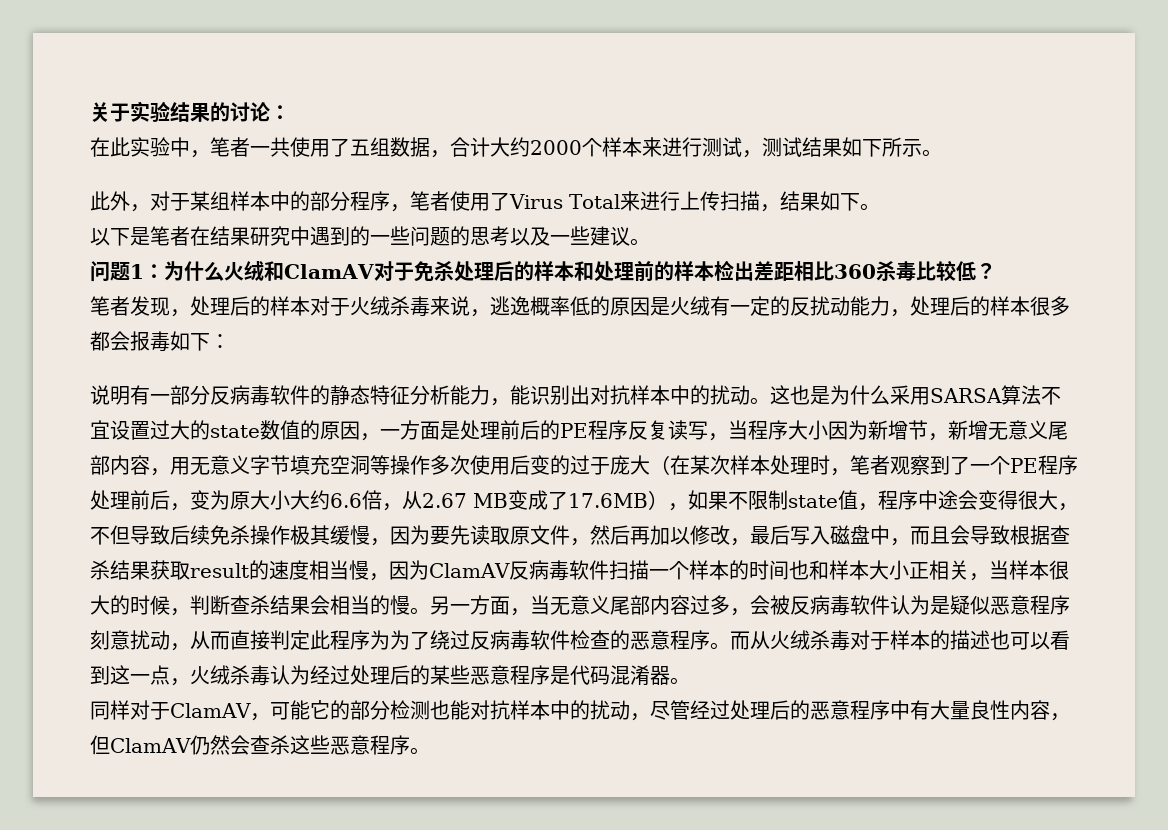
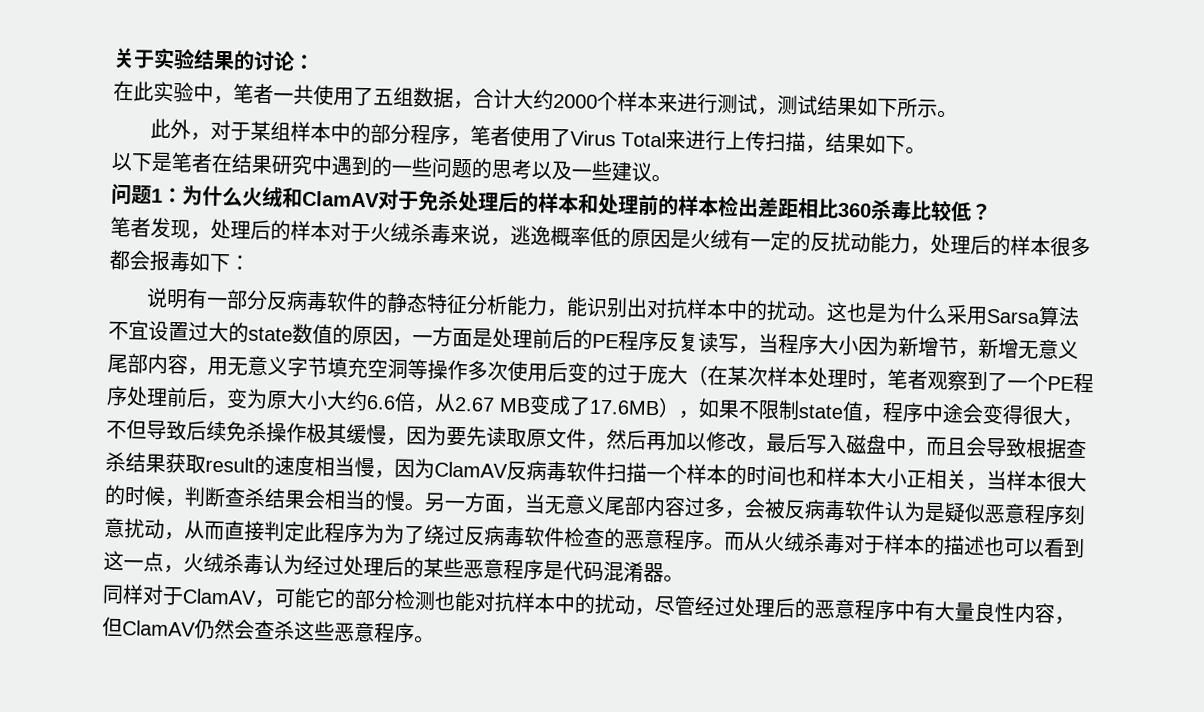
- 这也是为什么采用SARSA算法不宜设置过大的state数值的原因，一方面是处理前后的PE程序反复读写，当程序大小因为新增节，新增无意义尾部内容，用无意义字节填充空洞等操作多次使用后变的过于庞大（在某次样本处理时，笔者观察到了一个PE程序处理前后，变为原大小大约6.6倍，从2.67 MB变成了17.6MB），如果不限制state值，程序中途会变得很大，不但导致后续免杀操作极其缓慢，因为要先读取原文件，然后再加以修改，最后写入磁盘中，而且会导致根据查杀结果获取result的速度相当慢，因为ClamAV反病毒软件扫描一个样本的时间也和样本大小正相关，当样本很大的时候，判断查杀结果会相当的慢。
+ 这也是为什么采用Sarsa算法不宜设置过大的state数值的原因，一方面是处理前后的PE程序反复读写，当程序大小因为新增节，新增无意义尾部内容，用无意义字节填充空洞等操作多次使用后变的过于庞大（在某次样本处理时，笔者观察到了一个PE程序处理前后，变为原大小大约6.6倍，从2.67 MB变成了17.6MB），如果不限制state值，程序中途会变得很大，不但导致后续免杀操作极其缓慢，因为要先读取原文件，然后再加以修改，最后写入磁盘中，而且会导致根据查杀结果获取result的速度相当慢，因为ClamAV反病毒软件扫描一个样本的时间也和样本大小正相关，当样本很大的时候，判断查杀结果会相当的慢。

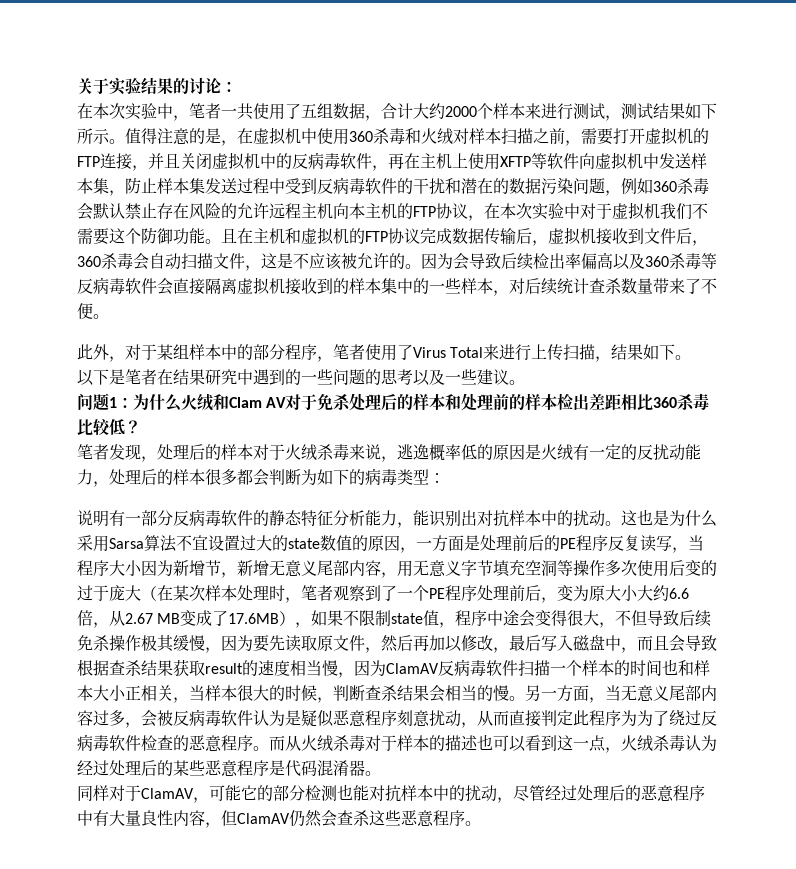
- 在此实验中，笔者一共使用了五组数据，合计大约2000个样本来进行测试，测试结果如下所示。
+ 在本次实验中，笔者一共使用了五组数据，合计大约2000个样本来进行测试，测试结果如下所示。值得注意的是，在虚拟机中使用360杀毒和火绒对样本扫描之前，需要打开虚拟机的FTP连接，并且关闭虚拟机中的反病毒软件，再在主机上使用XFTP等软件向虚拟机中发送样本集，防止样本集发送过程中受到反病毒软件的干扰和潜在的数据污染问题，例如360杀毒会默认禁止存在风险的允许远程主机向本主机的FTP协议，在本次实验中对于虚拟机我们不需要这个防御功能。且在主机和虚拟机的FTP协议完成数据传输后，虚拟机接收到文件后，360杀毒会自动扫描文件，这是不应该被允许的。因为会导致后续检出率偏高以及360杀毒等反病毒软件会直接隔离虚拟机接收到的样本集中的一些样本，对后续统计查杀数量带来了不便。
- 问题1：为什么火绒和ClamAV对于免杀处理后的样本和处理前的样本检出差距相比360杀毒比较低？
+ 问题1：为什么火绒和Clam AV对于免杀处理后的样本和处理前的样本检出差距相比360杀毒比较低？
- 笔者发现，处理后的样本对于火绒杀毒来说，逃逸概率低的原因是火绒有一定的反扰动能力，处理后的样本很多都会报毒如下：
+ 笔者发现，处理后的样本对于火绒杀毒来说，逃逸概率低的原因是火绒有一定的反扰动能力，处理后的样本很多都会判断为如下的病毒类型：

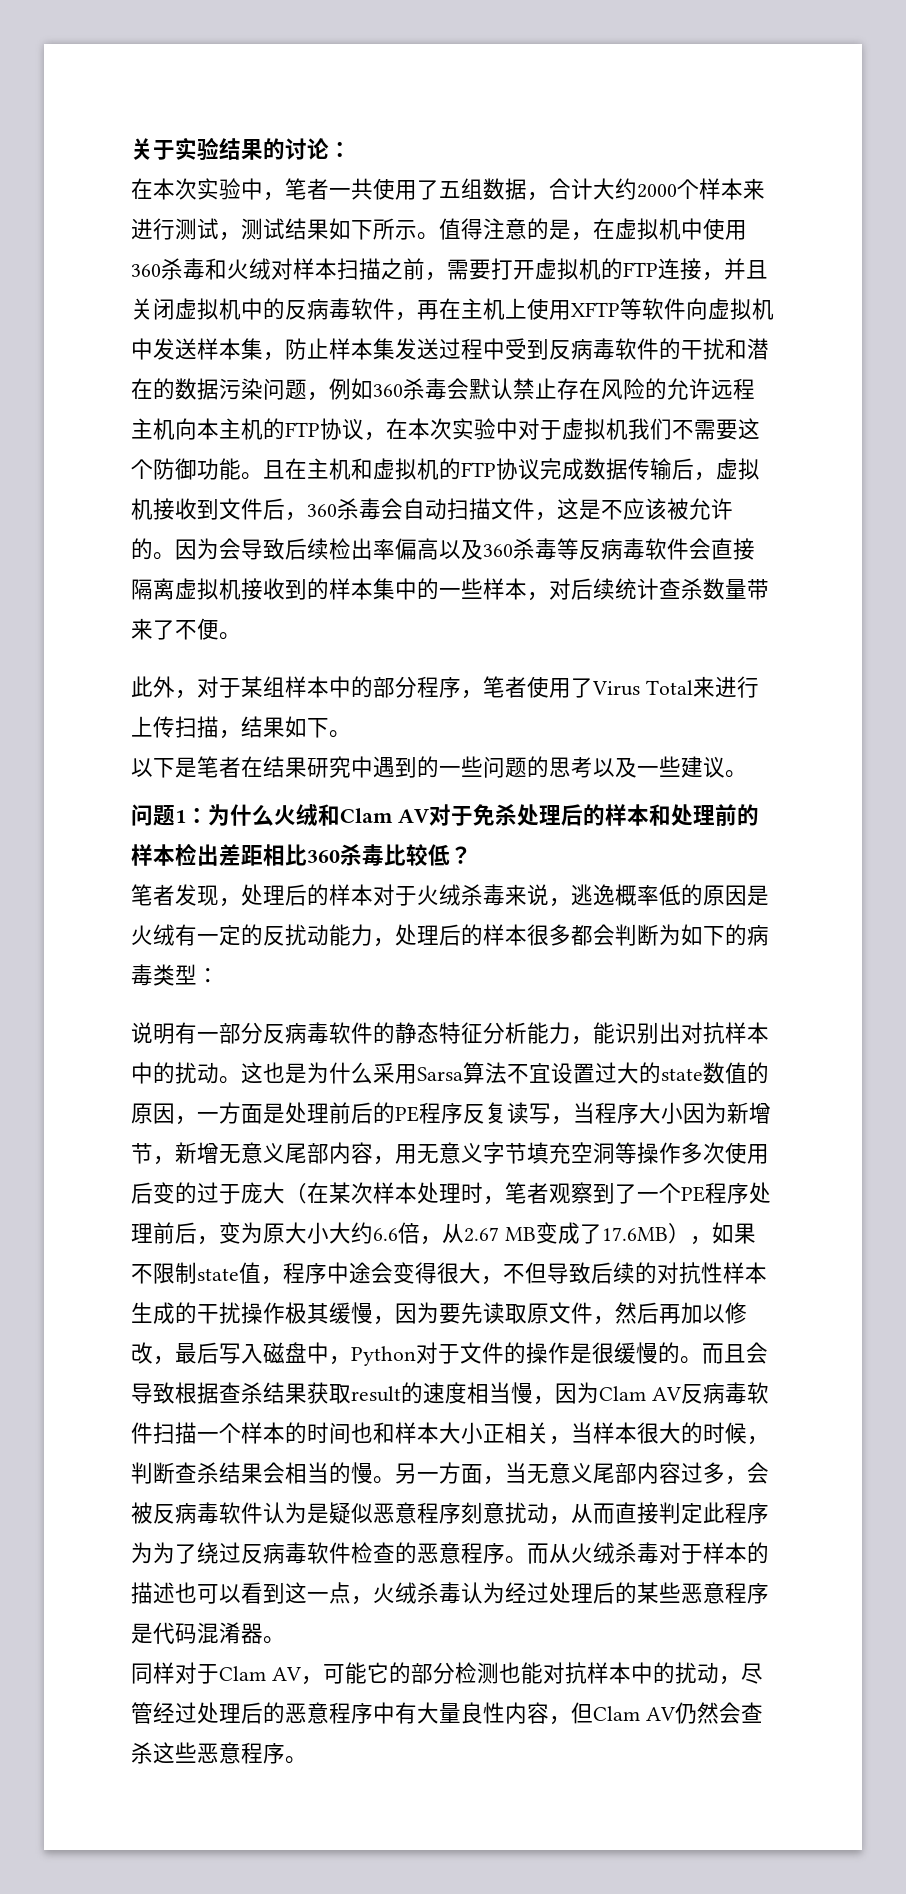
- 这也是为什么采用Sarsa算法不宜设置过大的state数值的原因，一方面是处理前后的PE程序反复读写，当程序大小因为新增节，新增无意义尾部内容，用无意义字节填充空洞等操作多次使用后变的过于庞大（在某次样本处理时，笔者观察到了一个PE程序处理前后，变为原大小大约6.6倍，从2.67 MB变成了17.6MB），如果不限制state值，程序中途会变得很大，不但导致后续免杀操作极其缓慢，因为要先读取原文件，然后再加以修改，最后写入磁盘中，而且会导致根据查杀结果获取result的速度相当慢，因为ClamAV反病毒软件扫描一个样本的时间也和样本大小正相关，当样本很大的时候，判断查杀结果会相当的慢。
+ 这也是为什么采用Sarsa算法不宜设置过大的state数值的原因，一方面是处理前后的PE程序反复读写，当程序大小因为新增节，新增无意义尾部内容，用无意义字节填充空洞等操作多次使用后变的过于庞大（在某次样本处理时，笔者观察到了一个PE程序处理前后，变为原大小大约6.6倍，从2.67 MB变成了17.6MB），如果不限制state值，程序中途会变得很大，不但导致后续的对抗性样本生成的干扰操作极其缓慢，因为要先读取原文件，然后再加以修改，最后写入磁盘中，Python对于文件的操作是很缓慢的。而且会导致根据查杀结果获取result的速度相当慢，因为Clam AV反病毒软件扫描一个样本的时间也和样本大小正相关，当样本很大的时候，判断查杀结果会相当的慢。
- 同样对于ClamAV，可能它的部分检测也能对抗样本中的扰动，尽管经过处理后的恶意程序中有大量良性内容，但ClamAV仍然会查杀这些恶意程序。
+ 同样对于Clam AV，可能它的部分检测也能对抗样本中的扰动，尽管经过处理后的恶意程序中有大量良性内容，但Clam AV仍然会查杀这些恶意程序。

